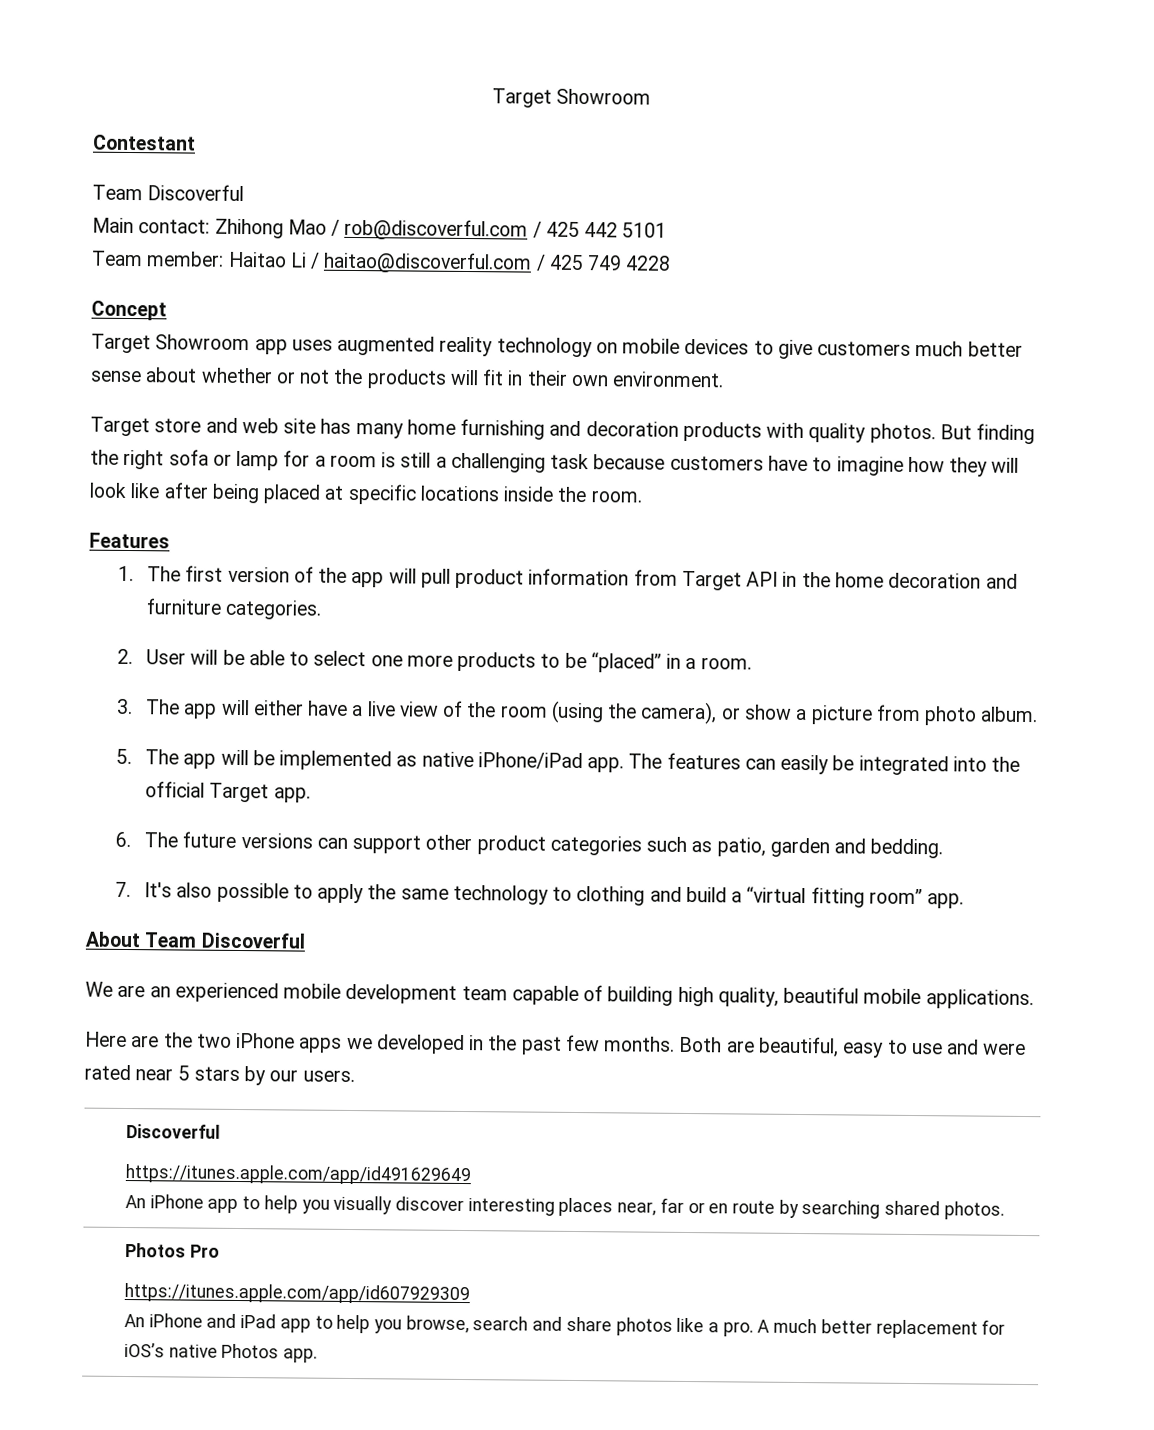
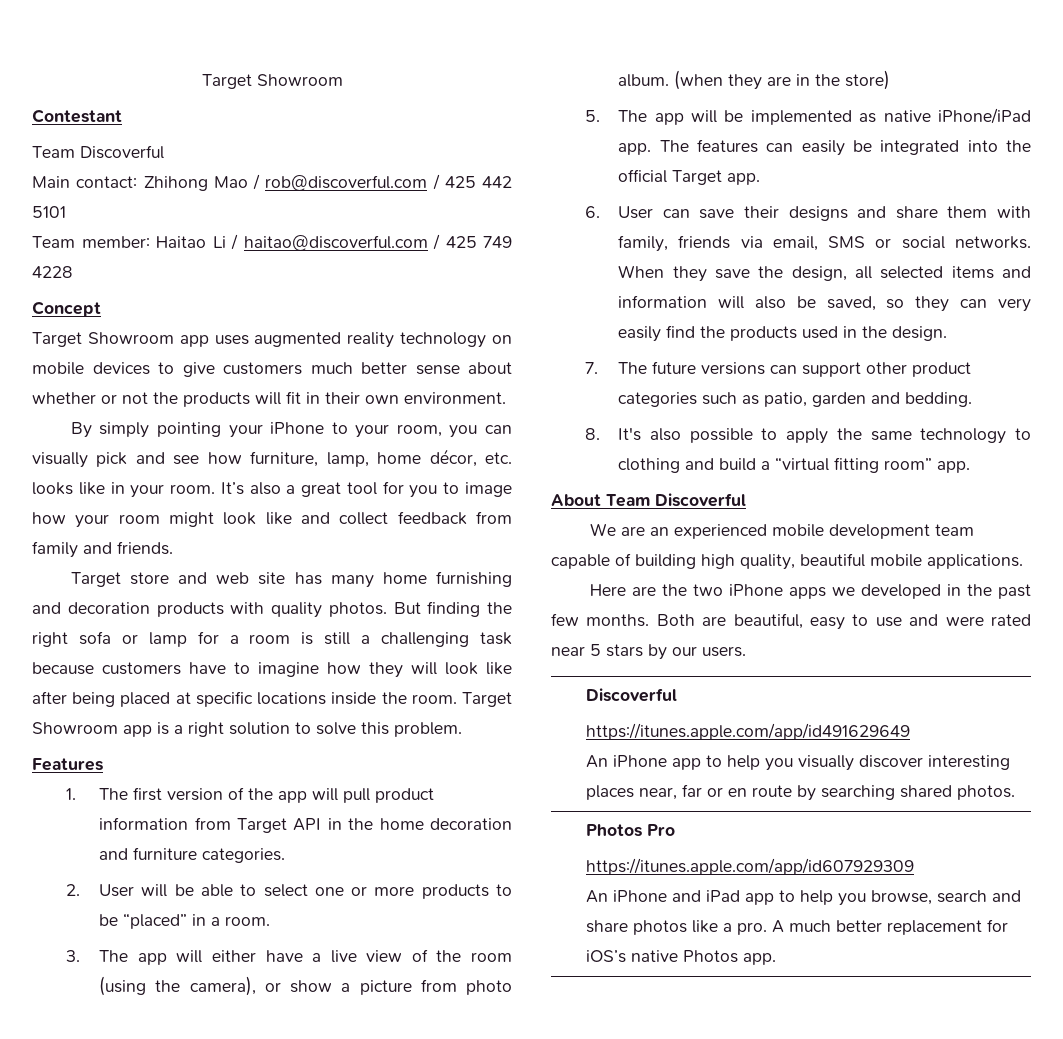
+ By simply pointing your iPhone to your room, you can visually pick and see how furniture, lamp, home décor, etc. looks like in your room. It’s also a great tool for you to image how your room might look like and collect feedback from family and friends.
+ Target Showroom app is a right solution to solve this problem.
- 2. User will be able to select one more products to be “placed” in a room.
+ 2. User will be able to select one or more products to be “placed” in a room.
+ (when they are in the store)
- 6. The future versions can support other product categories such as patio, garden and bedding.
+ 6. User can save their designs and share them with family, friends via email, SMS or social networks. When they save the design, all selected items and information will also be saved, so they can very easily find the products used in the design.
+ 7. The future versions can support other product categories such as patio, garden and bedding.
- 7. It's also possible to apply the same technology to clothing and build a “virtual fitting room” app.
+ 8. It's also possible to apply the same technology to clothing and build a “virtual fitting room” app.

